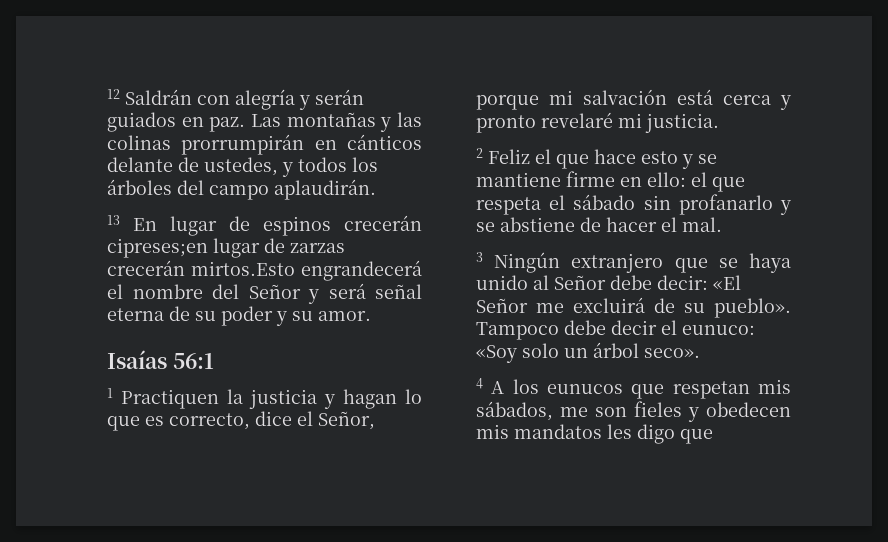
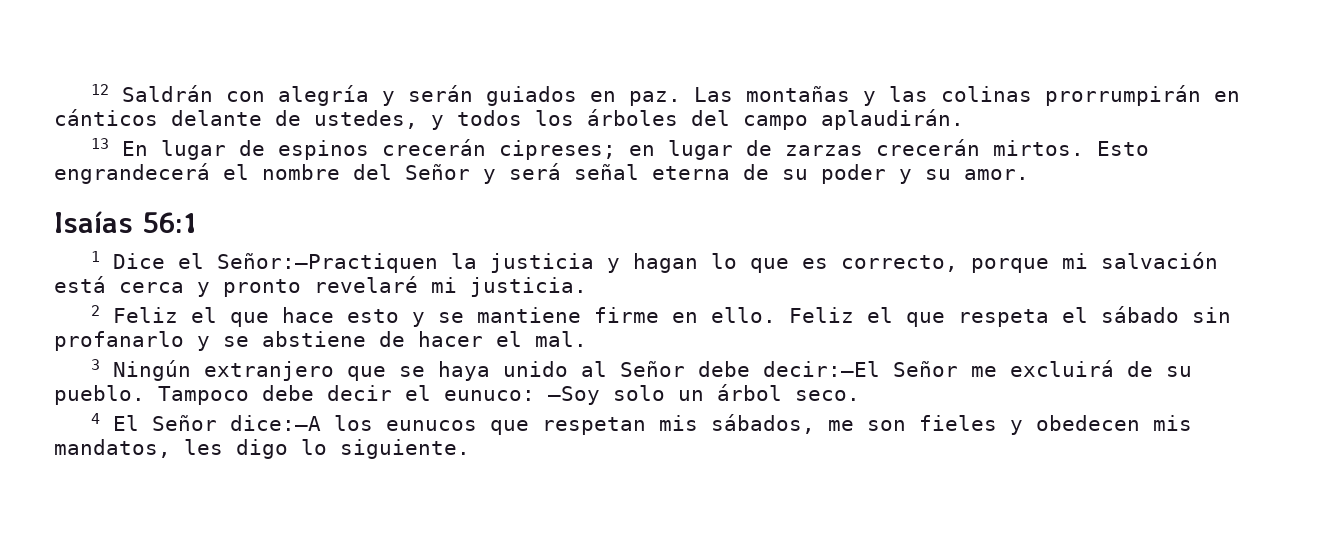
- 13 En lugar de espinos crecerán cipreses;en lugar de zarzas crecerán mirtos.Esto engrandecerá el nombre del Señor y será señal eterna de su poder y su amor.
+ 13 En lugar de espinos crecerán cipreses; en lugar de zarzas crecerán mirtos. Esto engrandecerá el nombre del Señor y será señal eterna de su poder y su amor.
- 1 Practiquen la justicia y hagan lo que es correcto, dice el Señor, porque mi salvación está cerca y pronto revelaré mi justicia.
+ 1 Dice el Señor:—Practiquen la justicia y hagan lo que es correcto, porque mi salvación está cerca y pronto revelaré mi justicia.
- 2 Feliz el que hace esto y se mantiene firme en ello: el que respeta el sábado sin profanarlo y se abstiene de hacer el mal.
+ 2 Feliz el que hace esto y se mantiene firme en ello. Feliz el que respeta el sábado sin profanarlo y se abstiene de hacer el mal.
- 3 Ningún extranjero que se haya unido al Señor debe decir: «El Señor me excluirá de su pueblo».
+ 3 Ningún extranjero que se haya unido al Señor debe decir:—El Señor me excluirá de su pueblo.
- Tampoco debe decir el eunuco: «Soy solo un árbol seco».
+ Tampoco debe decir el eunuco: —Soy solo un árbol seco.
- 4 A los eunucos que respetan mis sábados, me son fieles y obedecen mis mandatos les digo que
+ 4 El Señor dice:—A los eunucos que respetan mis sábados, me son fieles y obedecen mis mandatos, les digo lo siguiente.

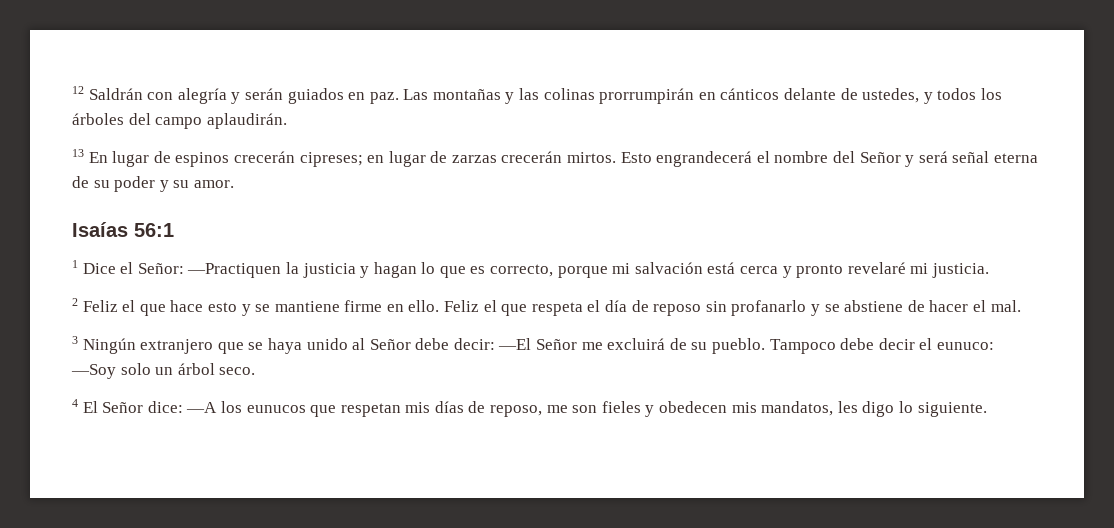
- 1 Dice el Señor:—Practiquen la justicia y hagan lo que es correcto, porque mi salvación está cerca y pronto revelaré mi justicia.
+ 1 Dice el Señor: —Practiquen la justicia y hagan lo que es correcto, porque mi salvación está cerca y pronto revelaré mi justicia.
- Feliz el que respeta el sábado sin profanarlo y se abstiene de hacer el mal.
+ Feliz el que respeta el día de reposo sin profanarlo y se abstiene de hacer el mal.
- 3 Ningún extranjero que se haya unido al Señor debe decir:—El Señor me excluirá de su pueblo.
+ 3 Ningún extranjero que se haya unido al Señor debe decir: —El Señor me excluirá de su pueblo.
- 4 El Señor dice:—A los eunucos que respetan mis sábados, me son fieles y obedecen mis mandatos, les digo lo siguiente.
+ 4 El Señor dice: —A los eunucos que respetan mis días de reposo, me son fieles y obedecen mis mandatos, les digo lo siguiente.

